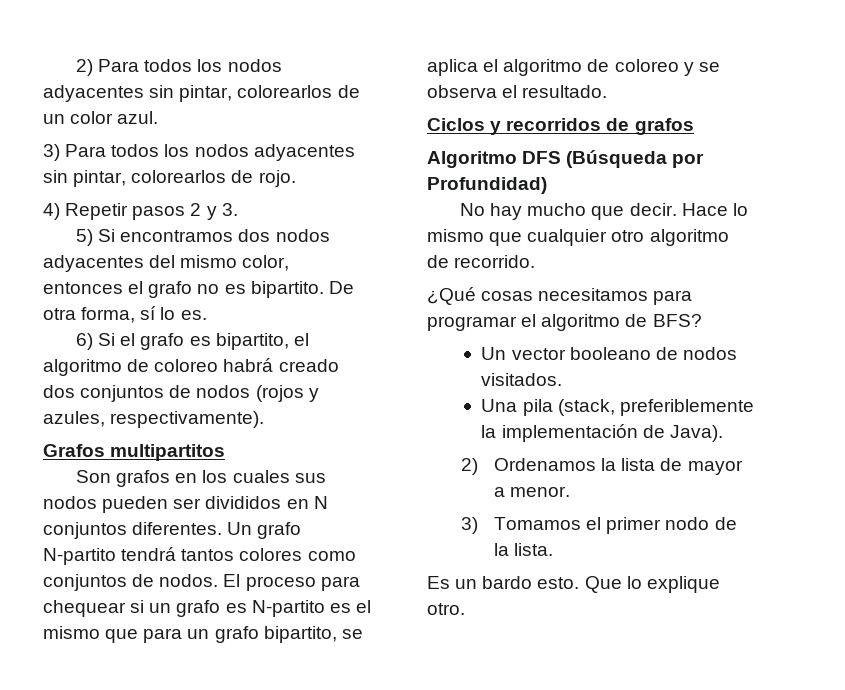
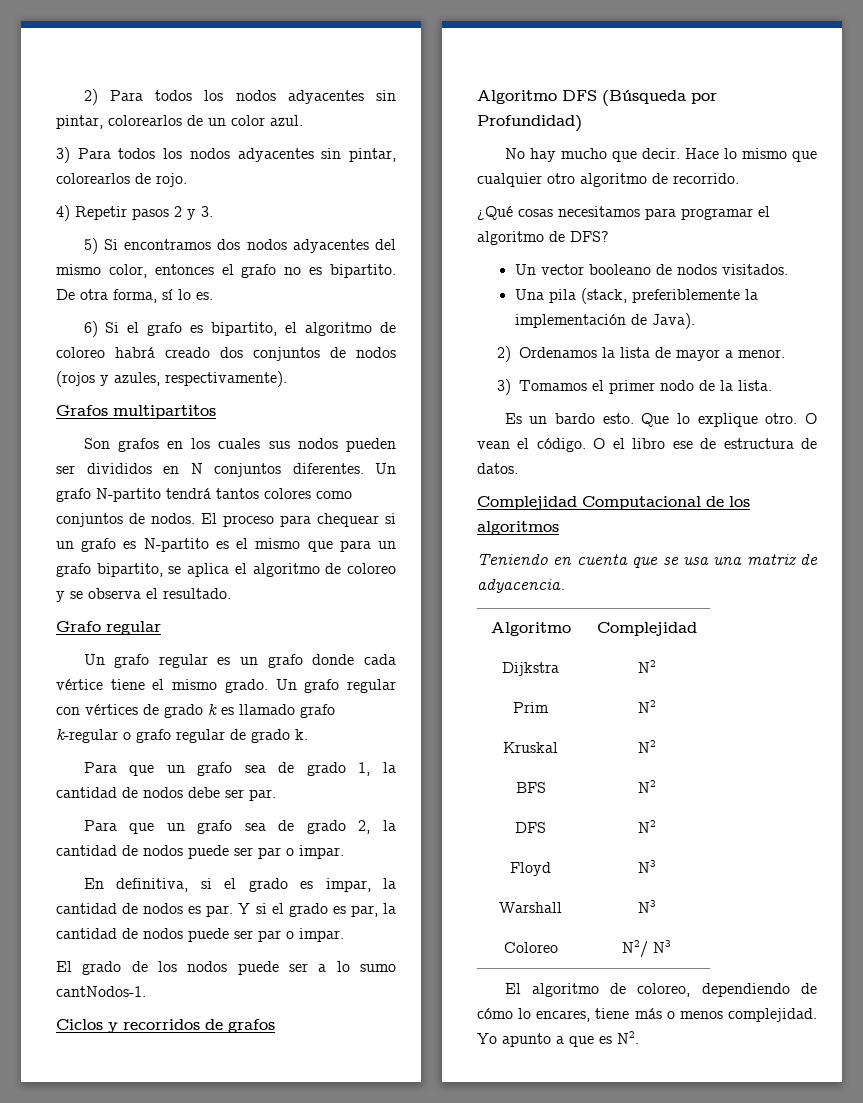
+ Grafo regular
+ Un grafo regular es un grafo donde cada vértice tiene el mismo grado. Un grafo regular con vértices de grado k es llamado grafo k-regular o grafo regular de grado k.
+ Para que un grafo sea de grado 1, la cantidad de nodos debe ser par.
+ Para que un grafo sea de grado 2, la cantidad de nodos puede ser par o impar.
+ En definitiva, si el grado es impar, la cantidad de nodos es par. Y si el grado es par, la cantidad de nodos puede ser par o impar.
+ El grado de los nodos puede ser a lo sumo cantNodos-1.
- ¿Qué cosas necesitamos para programar el algoritmo de BFS?
+ ¿Qué cosas necesitamos para programar el algoritmo de DFS?
+ O vean el código. O el libro ese de estructura de datos.
+ Complejidad Computacional de los algoritmos
+ Teniendo en cuenta que se usa una matriz de adyacencia.
+ Algoritmo | Complejidad
+ Dijkstra | N2
+ Prim | N2
+ Kruskal | N2
+ BFS | N2
+ DFS | N2
+ Floyd | N3
+ Warshall | N3
+ Coloreo | N2/ N3
+ El algoritmo de coloreo, dependiendo de cómo lo encares, tiene más o menos complejidad. Yo apunto a que es N2.

